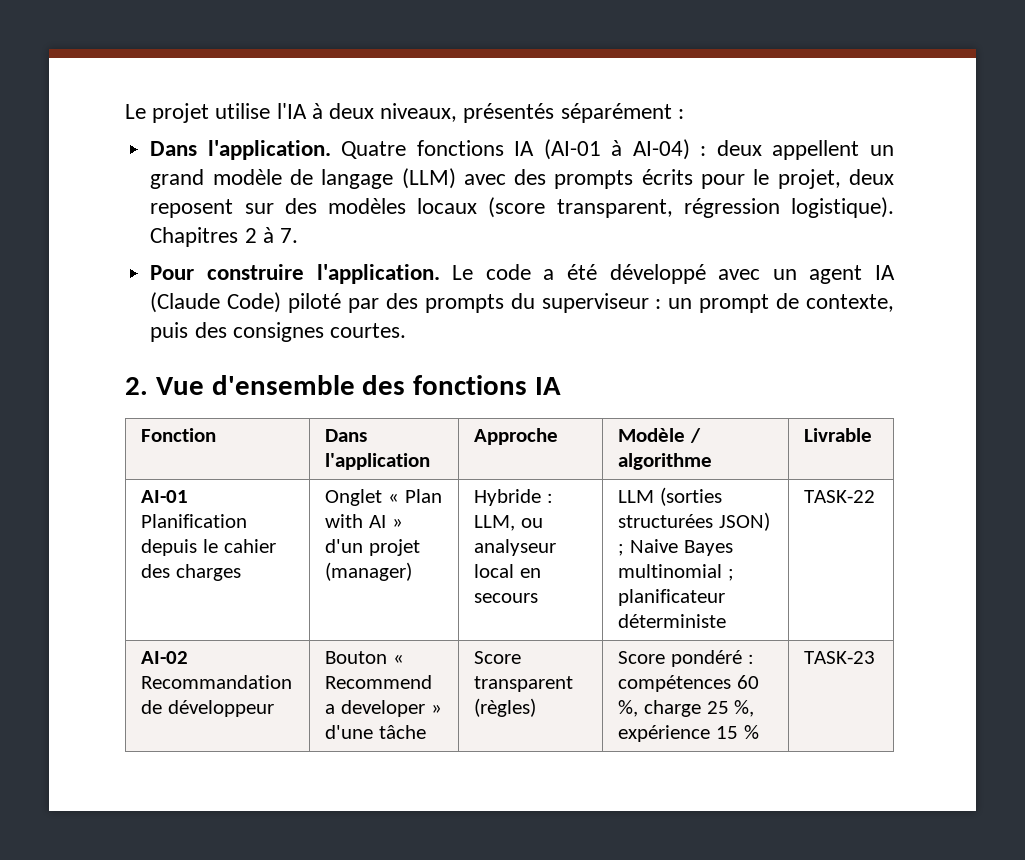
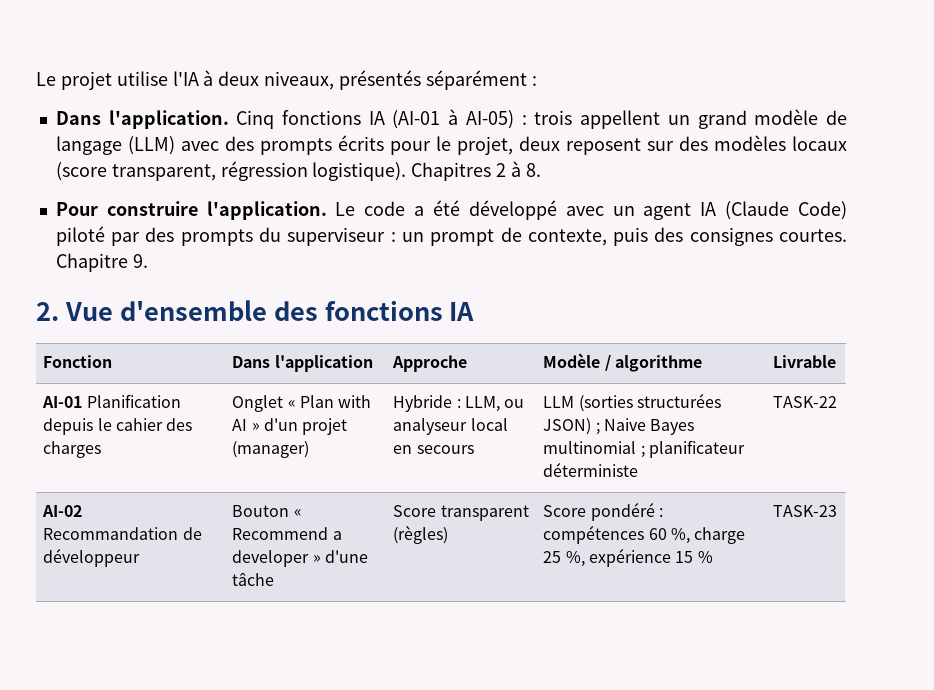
- Quatre fonctions IA (AI-01 à AI-04) : deux appellent un grand modèle de langage (LLM) avec des prompts écrits pour le projet, deux reposent sur des modèles locaux (score transparent, régression logistique).
+ Cinq fonctions IA (AI-01 à AI-05) : trois appellent un grand modèle de langage (LLM) avec des prompts écrits pour le projet, deux reposent sur des modèles locaux (score transparent, régression logistique).
- Chapitres 2 à 7.
+ Chapitres 2 à 8.
+ Chapitre 9.

